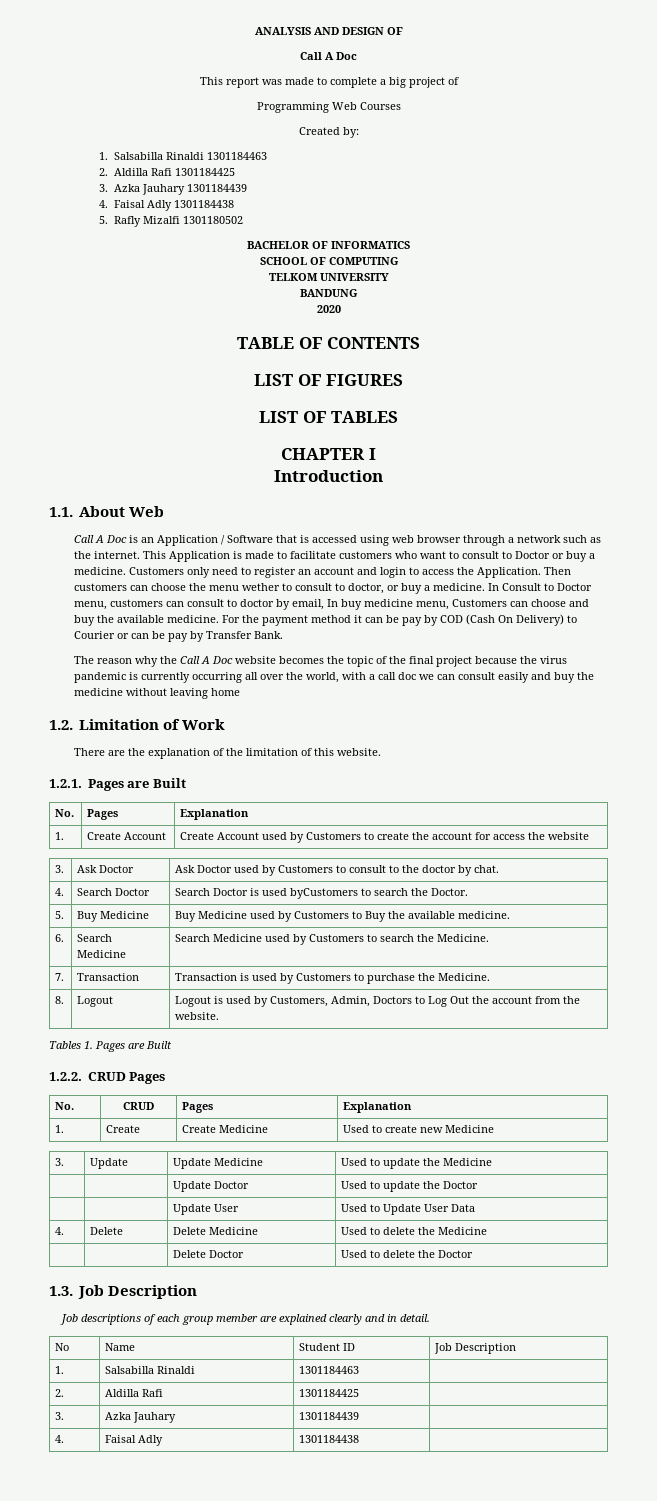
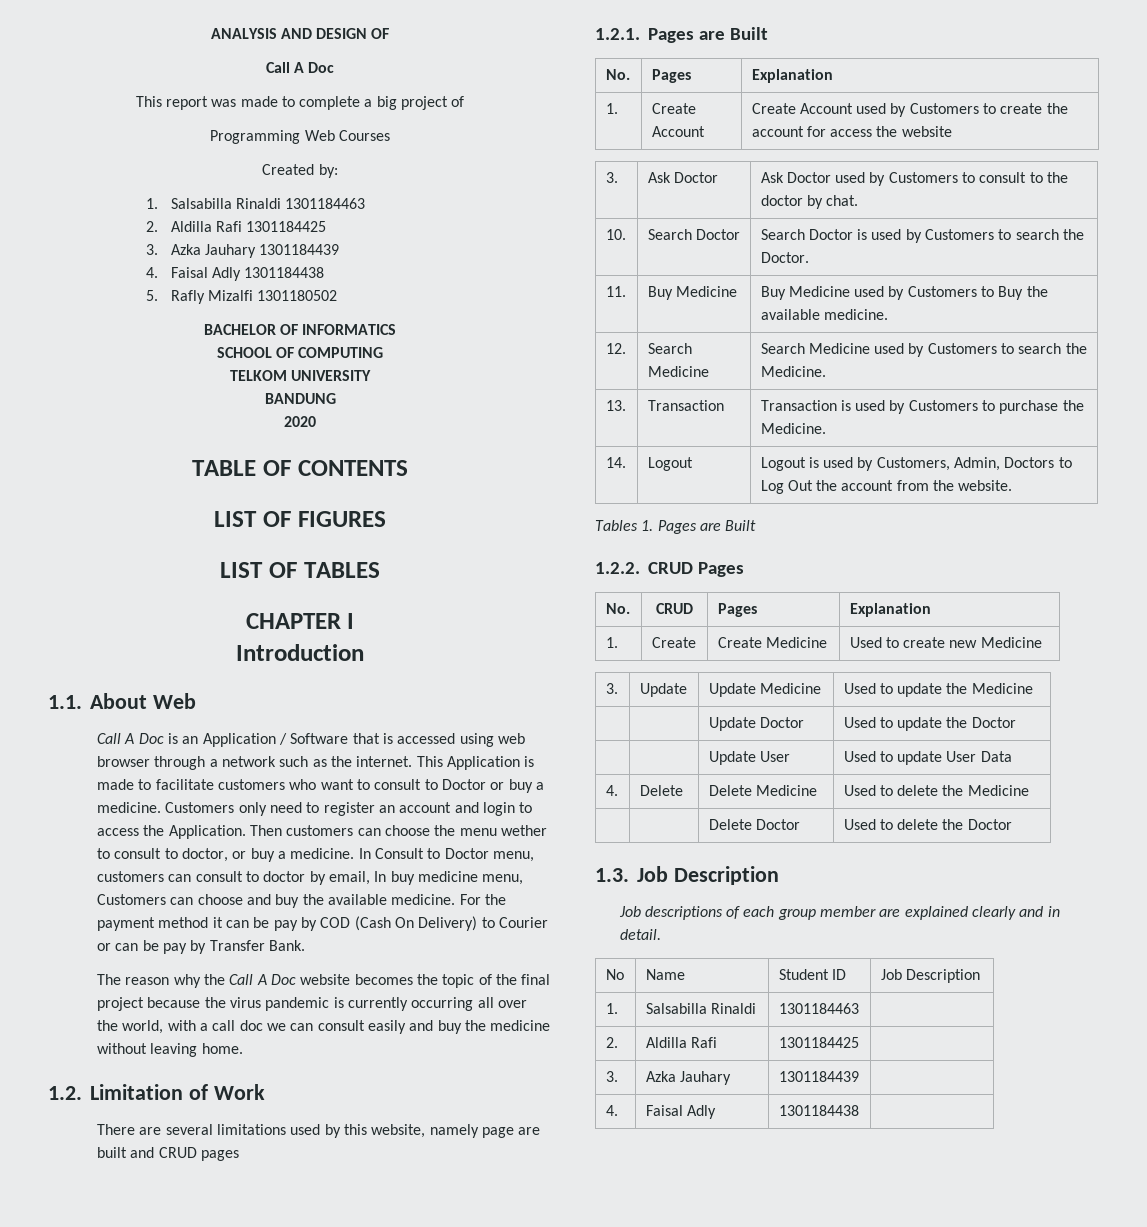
- The reason why the Call A Doc website becomes the topic of the final project because the virus pandemic is currently occurring all over the world, with a call doc we can consult easily and buy the medicine without leaving home
+ The reason why the Call A Doc website becomes the topic of the final project because the virus pandemic is currently occurring all over the world, with a call doc we can consult easily and buy the medicine without leaving home.
- There are the explanation of the limitation of this website.
+ There are several limitations used by this website, namely page are built and CRUD pages
- 4. | Search Doctor | Search Doctor is used byCustomers to search the Doctor.
+ 10. | Search Doctor | Search Doctor is used by Customers to search the Doctor.
- 5. | Buy Medicine | Buy Medicine used by Customers to Buy the available medicine.
+ 11. | Buy Medicine | Buy Medicine used by Customers to Buy the available medicine.
- 6. | Search Medicine | Search Medicine used by Customers to search the Medicine.
+ 12. | Search Medicine | Search Medicine used by Customers to search the Medicine.
- 7. | Transaction | Transaction is used by Customers to purchase the Medicine.
+ 13. | Transaction | Transaction is used by Customers to purchase the Medicine.
- 8. | Logout | Logout is used by Customers, Admin, Doctors to Log Out the account from the website.
+ 14. | Logout | Logout is used by Customers, Admin, Doctors to Log Out the account from the website.
- | | Update User | Used to Update User Data
+ | | Update User | Used to update User Data

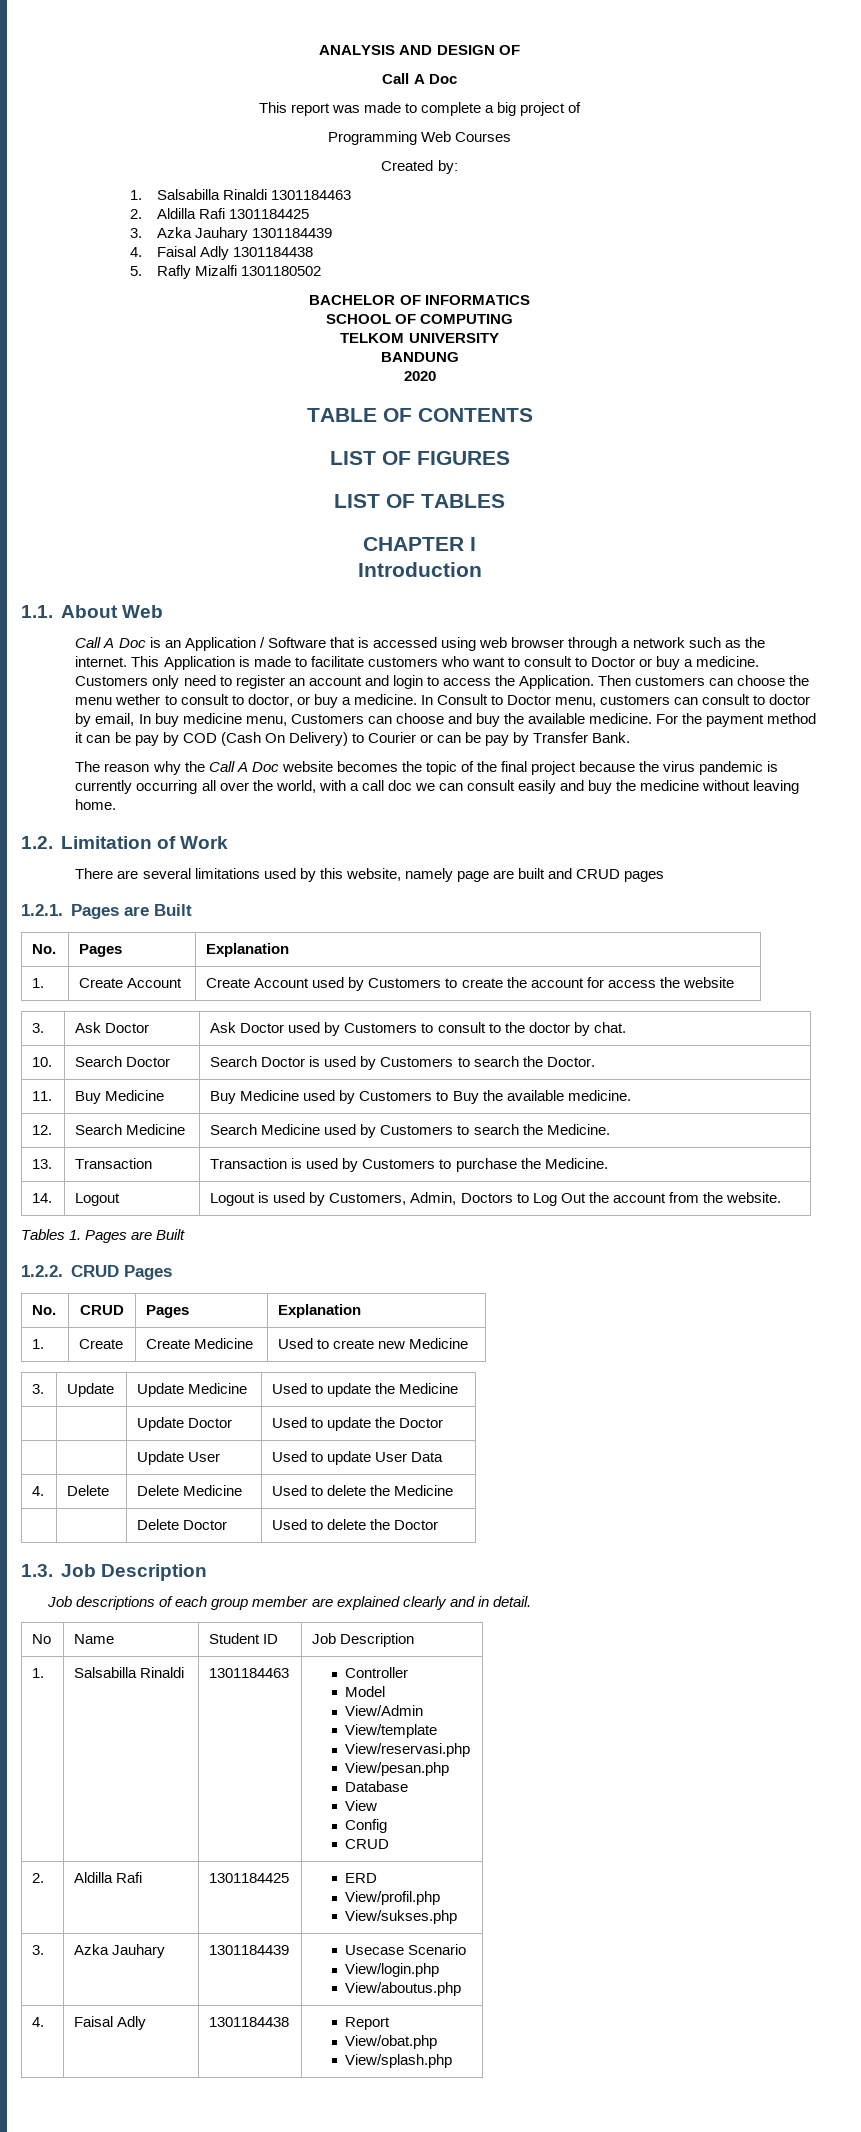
- 1. | Salsabilla Rinaldi | 1301184463 |
+ 1. | Salsabilla Rinaldi | 1301184463 | Controller
+ Model
+ View/Admin
+ View/template
+ View/reservasi.php
+ View/pesan.php
+ Database
+ View
+ Config
+ CRUD
- 2. | Aldilla Rafi | 1301184425 |
+ 2. | Aldilla Rafi | 1301184425 | ERD
+ View/profil.php
+ View/sukses.php
- 3. | Azka Jauhary | 1301184439 |
+ 3. | Azka Jauhary | 1301184439 | Usecase Scenario
+ View/login.php
+ View/aboutus.php
- 4. | Faisal Adly | 1301184438 |
+ 4. | Faisal Adly | 1301184438 | Report
+ View/obat.php
+ View/splash.php

